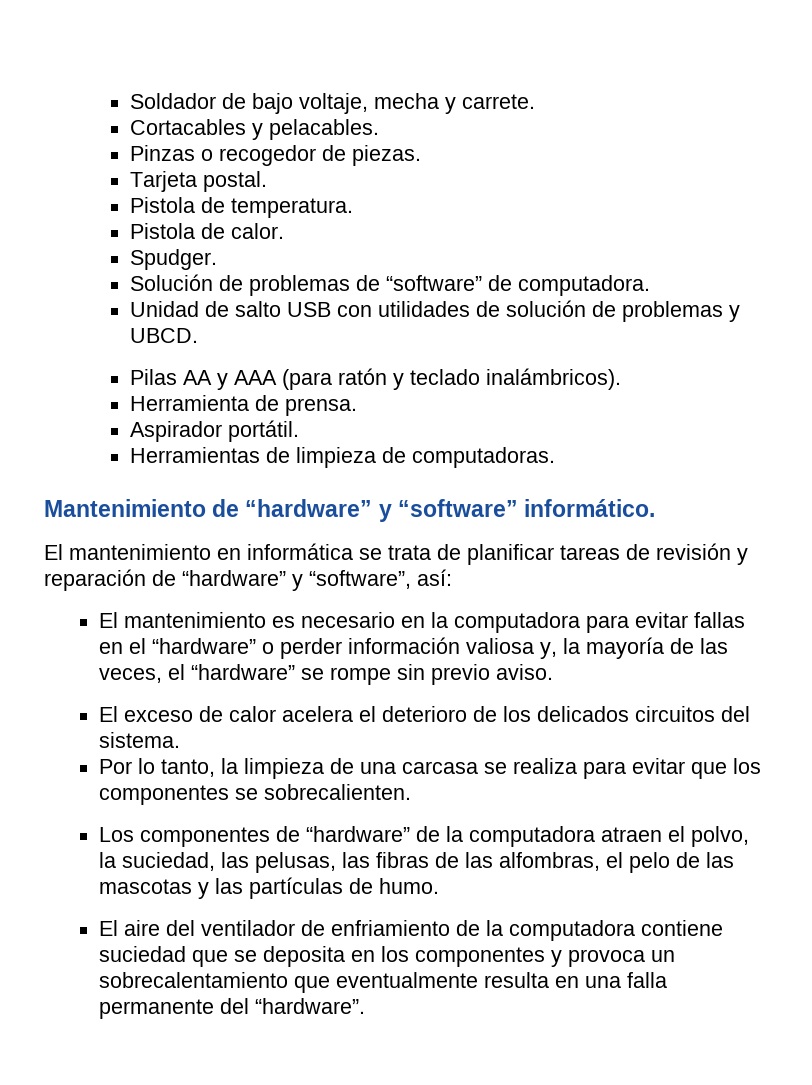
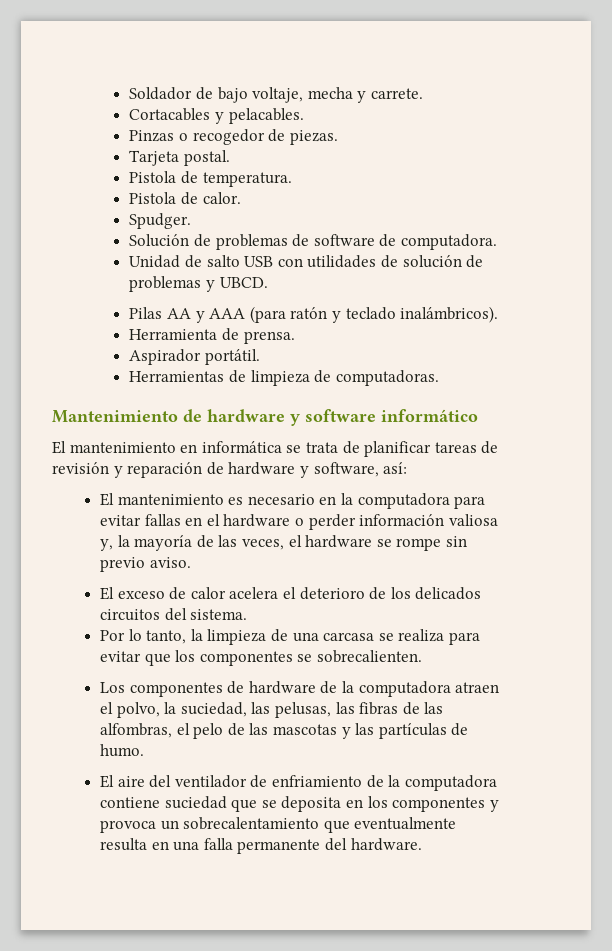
- Solución de problemas de “software” de computadora.
+ Solución de problemas de software de computadora.
- Mantenimiento de “hardware” y “software” informático.
+ Mantenimiento de hardware y software informático
- El mantenimiento en informática se trata de planificar tareas de revisión y reparación de “hardware” y “software”, así:
+ El mantenimiento en informática se trata de planificar tareas de revisión y reparación de hardware y software, así:
- El mantenimiento es necesario en la computadora para evitar fallas en el “hardware” o perder información valiosa y, la mayoría de las veces, el “hardware” se rompe sin previo aviso.
+ El mantenimiento es necesario en la computadora para evitar fallas en el hardware o perder información valiosa y, la mayoría de las veces, el hardware se rompe sin previo aviso.
- Los componentes de “hardware” de la computadora atraen el polvo, la suciedad, las pelusas, las fibras de las alfombras, el pelo de las mascotas y las partículas de humo.
+ Los componentes de hardware de la computadora atraen el polvo, la suciedad, las pelusas, las fibras de las alfombras, el pelo de las mascotas y las partículas de humo.
- El aire del ventilador de enfriamiento de la computadora contiene suciedad que se deposita en los componentes y provoca un sobrecalentamiento que eventualmente resulta en una falla permanente del “hardware”.
+ El aire del ventilador de enfriamiento de la computadora contiene suciedad que se deposita en los componentes y provoca un sobrecalentamiento que eventualmente resulta en una falla permanente del hardware.

